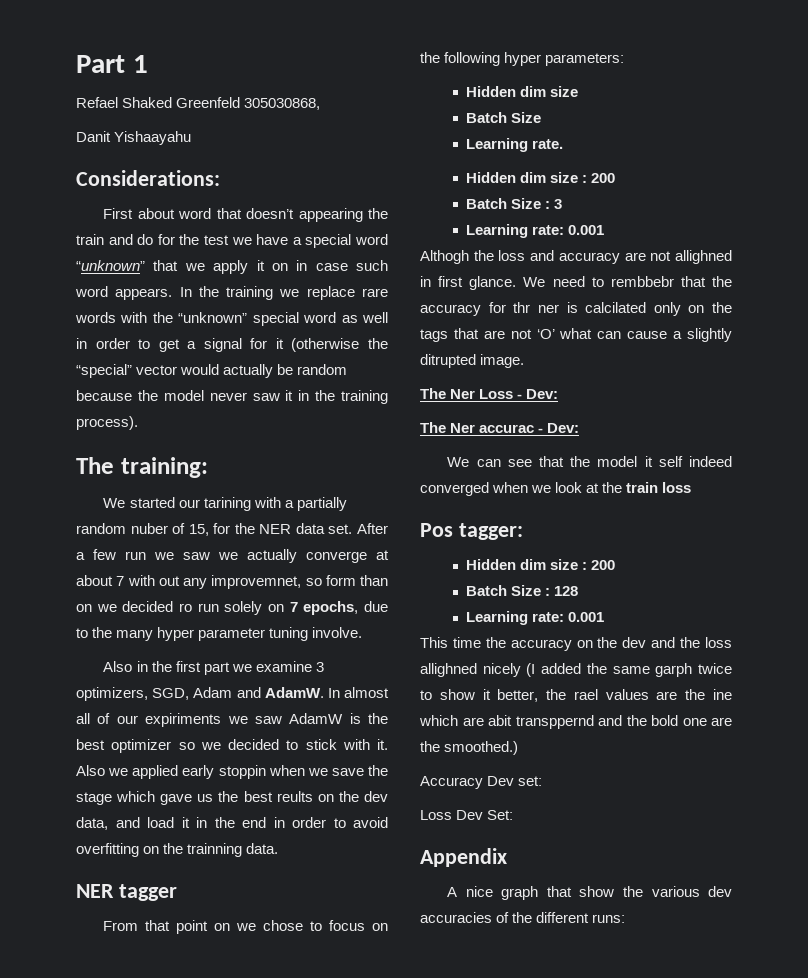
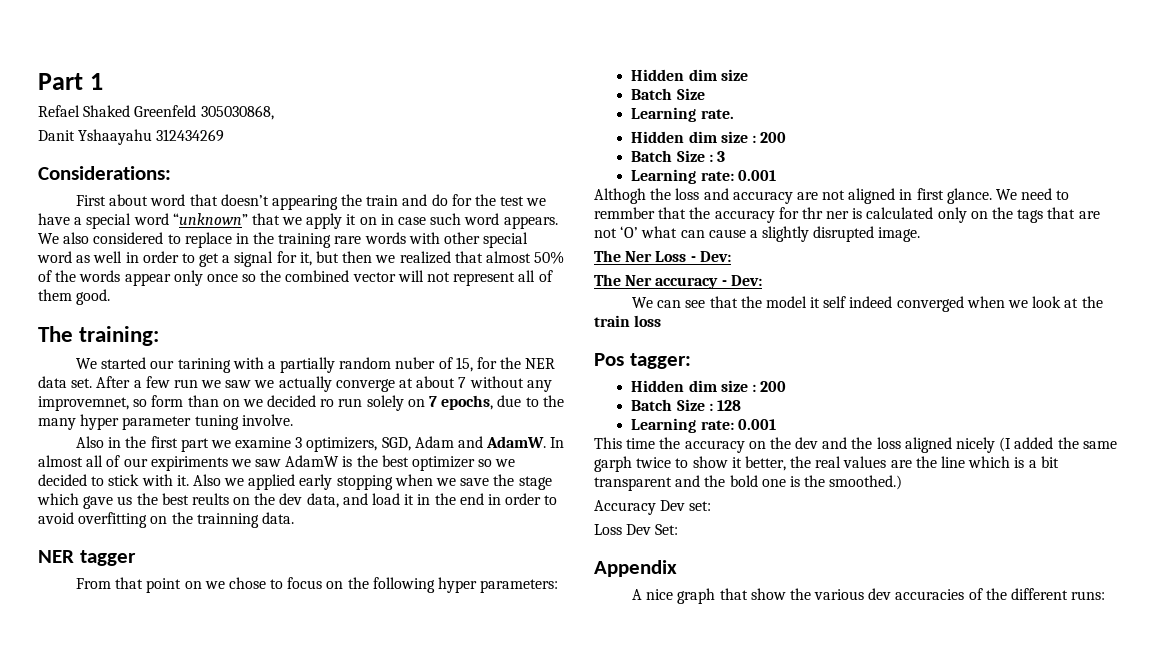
- Danit Yishaayahu
+ Danit Yshaayahu 312434269
- In the training we replace rare words with the “unknown” special word as well in order to get a signal for it (otherwise the “special” vector would actually be random because the model never saw it in the training process).
+ We also considered to replace in the training rare words with other special word as well in order to get a signal for it, but then we realized that almost 50% of the words appear only once so the combined vector will not represent all of them good.
- After a few run we saw we actually converge at about 7 with out any improvemnet, so form than on we decided ro run solely on 7 epochs, due to the many hyper parameter tuning involve.
+ After a few run we saw we actually converge at about 7 without any improvemnet, so form than on we decided ro run solely on 7 epochs, due to the many hyper parameter tuning involve.
- Also we applied early stoppin when we save the stage which gave us the best reults on the dev data, and load it in the end in order to avoid overfitting on the trainning data.
+ Also we applied early stopping when we save the stage which gave us the best reults on the dev data, and load it in the end in order to avoid overfitting on the trainning data.
- Althogh the loss and accuracy are not allighned in first glance.
+ Althogh the loss and accuracy are not aligned in first glance.
- We need to rembbebr that the accuracy for thr ner is calcilated only on the tags that are not ‘O’ what can cause a slightly ditrupted image.
+ We need to remmber that the accuracy for thr ner is calculated only on the tags that are not ‘O’ what can cause a slightly disrupted image.
- The Ner accurac - Dev:
+ The Ner accuracy - Dev:
- This time the accuracy on the dev and the loss allighned nicely (I added the same garph twice to show it better, the rael values are the ine which are abit transppernd and the bold one are the smoothed.)
+ This time the accuracy on the dev and the loss aligned nicely (I added the same garph twice to show it better, the real values are the line which is a bit transparent and the bold one is the smoothed.)

